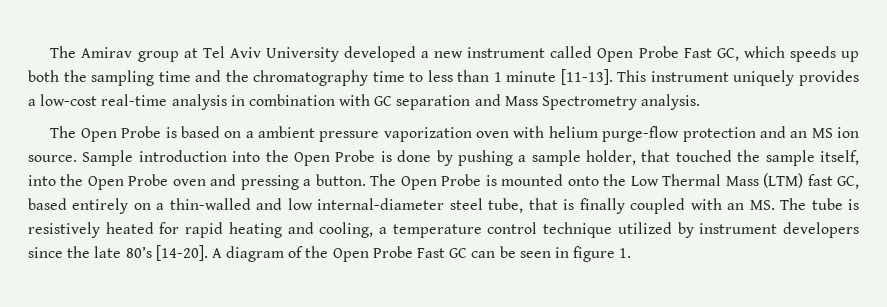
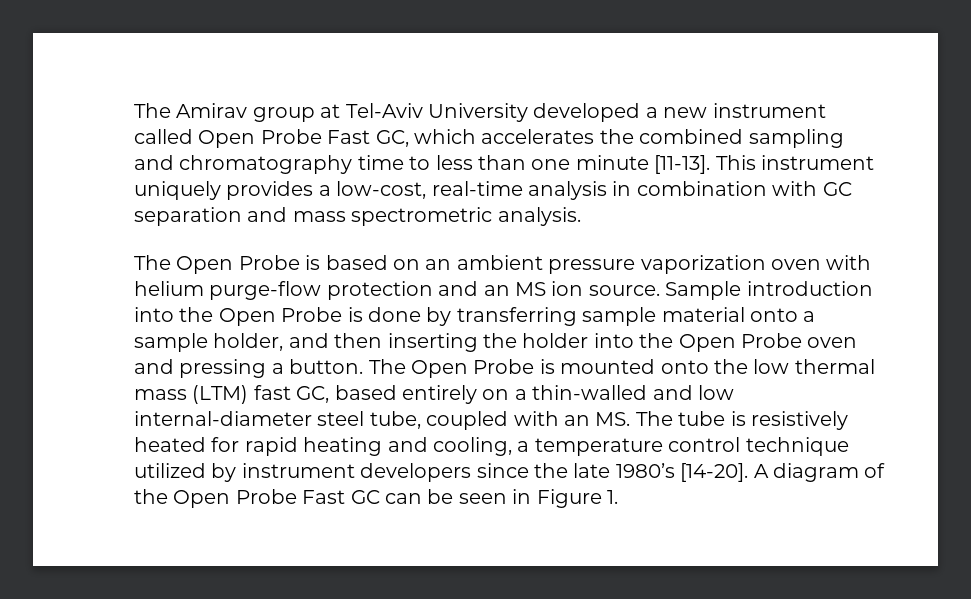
- The Amirav group at Tel Aviv University developed a new instrument called Open Probe Fast GC, which speeds up both the sampling time and the chromatography time to less than 1 minute [11-13].
+ The Amirav group at Tel-Aviv University developed a new instrument called Open Probe Fast GC, which accelerates the combined sampling and chromatography time to less than one minute [11-13].
- This instrument uniquely provides a low-cost real-time analysis in combination with GC separation and Mass Spectrometry analysis.
+ This instrument uniquely provides a low-cost, real-time analysis in combination with GC separation and mass spectrometric analysis.
- The Open Probe is based on a ambient pressure vaporization oven with helium purge-flow protection and an MS ion source.
+ The Open Probe is based on an ambient pressure vaporization oven with helium purge-flow protection and an MS ion source.
- Sample introduction into the Open Probe is done by pushing a sample holder, that touched the sample itself, into the Open Probe oven and pressing a button.
+ Sample introduction into the Open Probe is done by transferring sample material onto a sample holder, and then inserting the holder into the Open Probe oven and pressing a button.
- The Open Probe is mounted onto the Low Thermal Mass (LTM) fast GC, based entirely on a thin-walled and low internal-diameter steel tube, that is finally coupled with an MS. The tube is resistively heated for rapid heating and cooling, a temperature control technique utilized by instrument developers since the late 80’s [14-20].
+ The Open Probe is mounted onto the low thermal mass (LTM) fast GC, based entirely on a thin-walled and low internal-diameter steel tube, coupled with an MS. The tube is resistively heated for rapid heating and cooling, a temperature control technique utilized by instrument developers since the late 1980’s [14-20].
- A diagram of the Open Probe Fast GC can be seen in figure 1.
+ A diagram of the Open Probe Fast GC can be seen in Figure 1.

